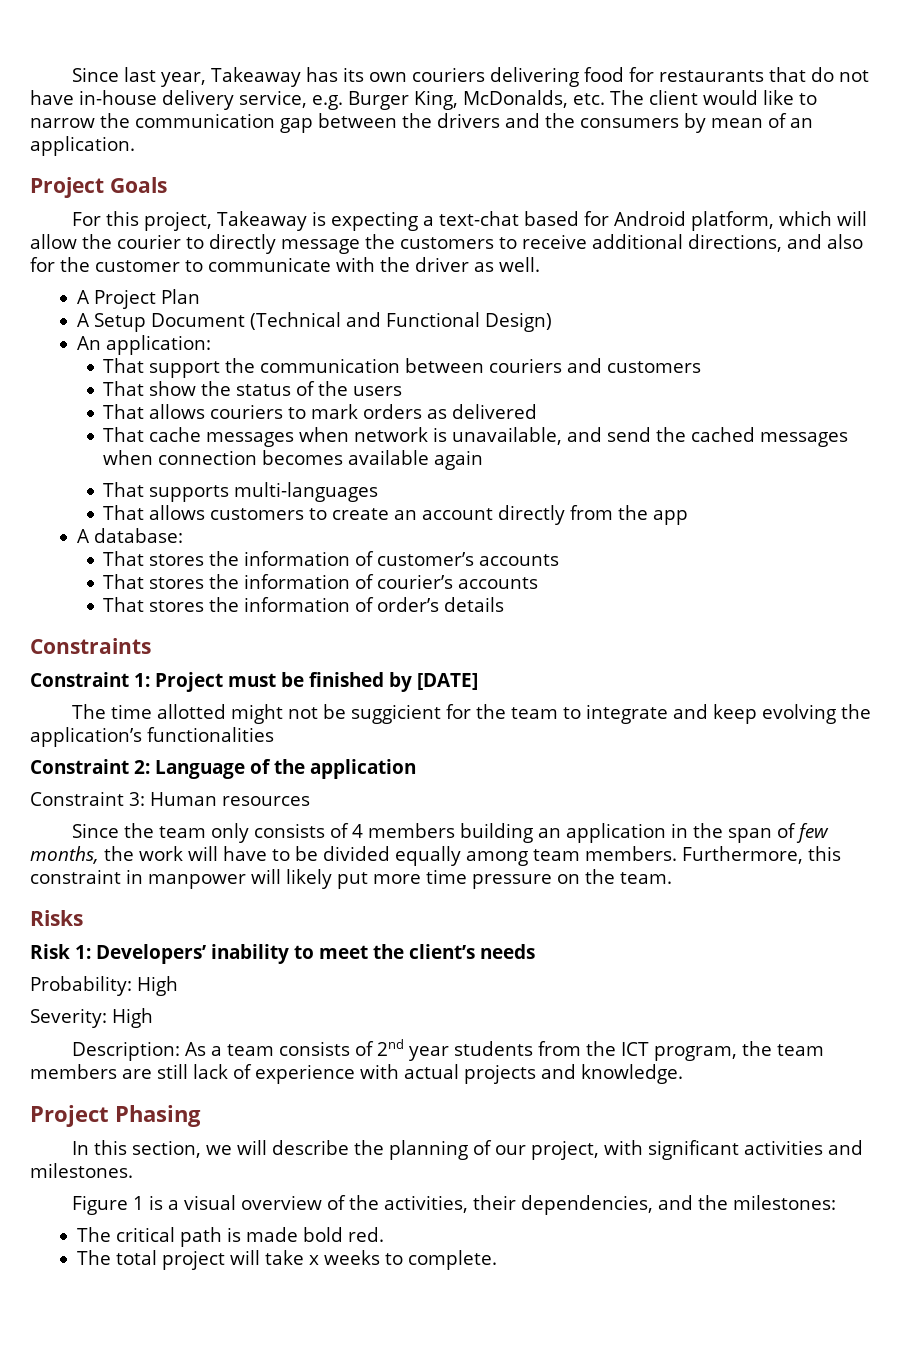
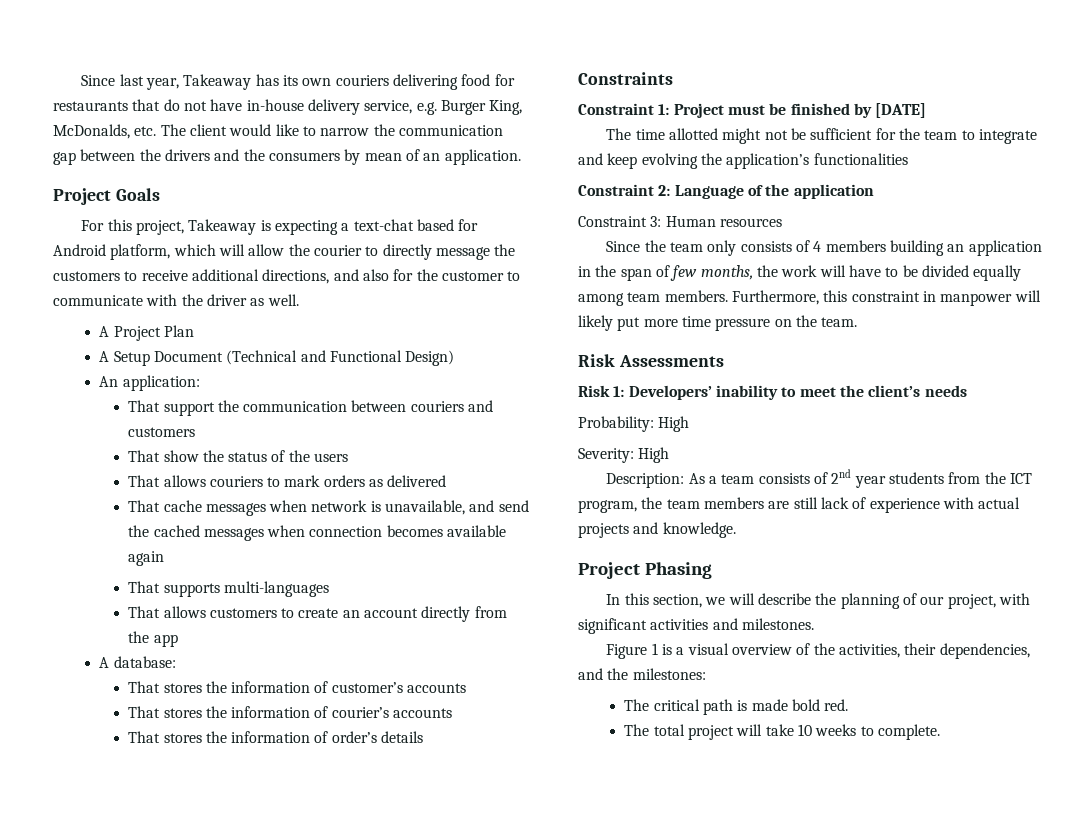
- The time allotted might not be suggicient for the team to integrate and keep evolving the application’s functionalities
+ The time allotted might not be sufficient for the team to integrate and keep evolving the application’s functionalities
- Risks
+ Risk Assessments
- The total project will take x weeks to complete.
+ The total project will take 10 weeks to complete.

